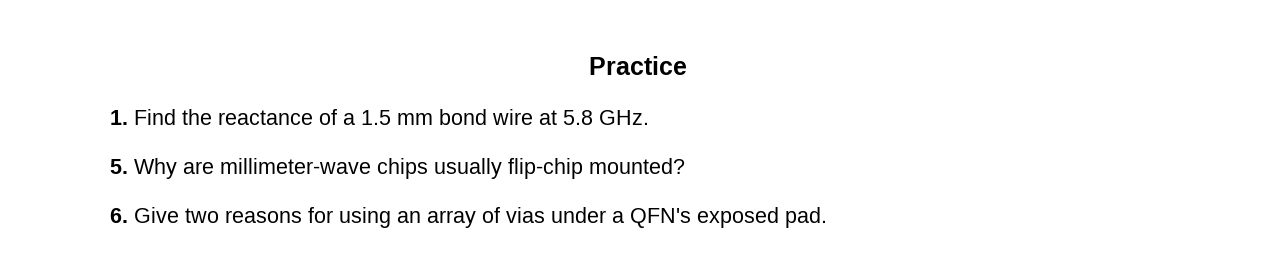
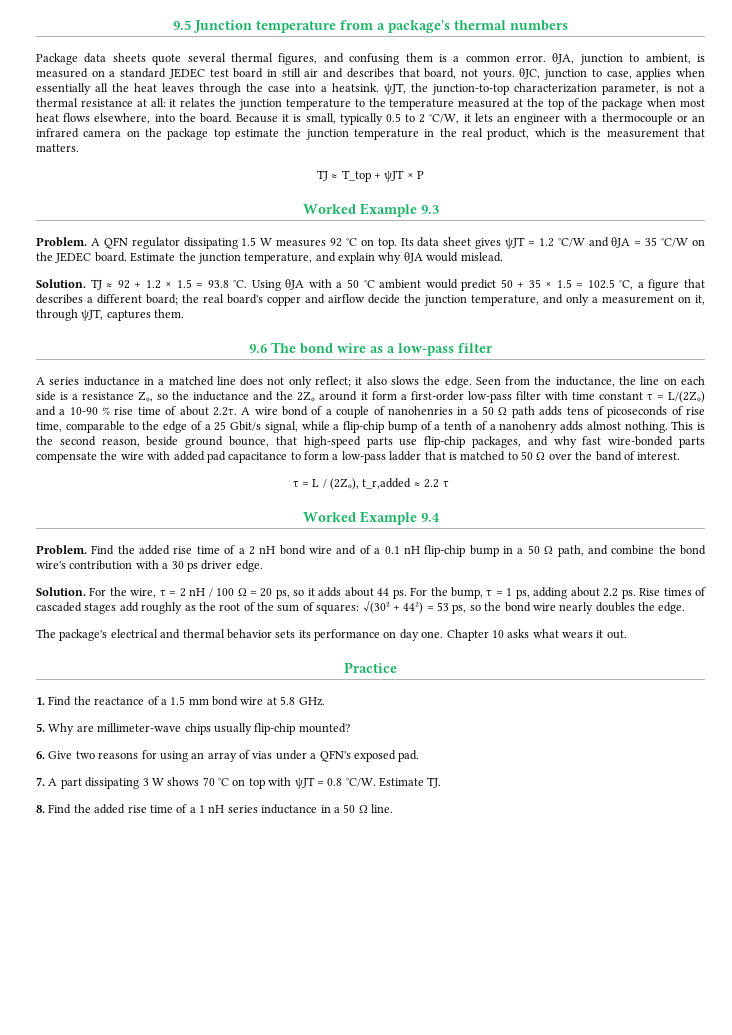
+ 9.5 Junction temperature from a package's thermal numbers
+ Package data sheets quote several thermal figures, and confusing them is a common error. θJA, junction to ambient, is measured on a standard JEDEC test board in still air and describes that board, not yours. θJC, junction to case, applies when essentially all the heat leaves through the case into a heatsink. ψJT, the junction-to-top characterization parameter, is not a thermal resistance at all: it relates the junction temperature to the temperature measured at the top of the package when most heat flows elsewhere, into the board. Because it is small, typically 0.5 to 2 °C/W, it lets an engineer with a thermocouple or an infrared camera on the package top estimate the junction temperature in the real product, which is the measurement that matters.
+ TJ ≈ T_top + ψJT × P
+ Worked Example 9.3
+ Problem. A QFN regulator dissipating 1.5 W measures 92 °C on top. Its data sheet gives ψJT = 1.2 °C/W and θJA = 35 °C/W on the JEDEC board. Estimate the junction temperature, and explain why θJA would mislead.
+ Solution. TJ ≈ 92 + 1.2 × 1.5 = 93.8 °C. Using θJA with a 50 °C ambient would predict 50 + 35 × 1.5 = 102.5 °C, a figure that describes a different board; the real board's copper and airflow decide the junction temperature, and only a measurement on it, through ψJT, captures them.
+ 9.6 The bond wire as a low-pass filter
+ A series inductance in a matched line does not only reflect; it also slows the edge. Seen from the inductance, the line on each side is a resistance Z₀, so the inductance and the 2Z₀ around it form a first-order low-pass filter with time constant τ = L/(2Z₀) and a 10-90 % rise time of about 2.2τ. A wire bond of a couple of nanohenries in a 50 Ω path adds tens of picoseconds of rise time, comparable to the edge of a 25 Gbit/s signal, while a flip-chip bump of a tenth of a nanohenry adds almost nothing. This is the second reason, beside ground bounce, that high-speed parts use flip-chip packages, and why fast wire-bonded parts compensate the wire with added pad capacitance to form a low-pass ladder that is matched to 50 Ω over the band of interest.
+ τ = L / (2Z₀), t_r,added ≈ 2.2 τ
+ Worked Example 9.4
+ Problem. Find the added rise time of a 2 nH bond wire and of a 0.1 nH flip-chip bump in a 50 Ω path, and combine the bond wire's contribution with a 30 ps driver edge.
+ Solution. For the wire, τ = 2 nH / 100 Ω = 20 ps, so it adds about 44 ps. For the bump, τ = 1 ps, adding about 2.2 ps. Rise times of cascaded stages add roughly as the root of the sum of squares: √(30² + 44²) = 53 ps, so the bond wire nearly doubles the edge.
+ The package's electrical and thermal behavior sets its performance on day one. Chapter 10 asks what wears it out.
+ 7. A part dissipating 3 W shows 70 °C on top with ψJT = 0.8 °C/W. Estimate TJ.
+ 8. Find the added rise time of a 1 nH series inductance in a 50 Ω line.

